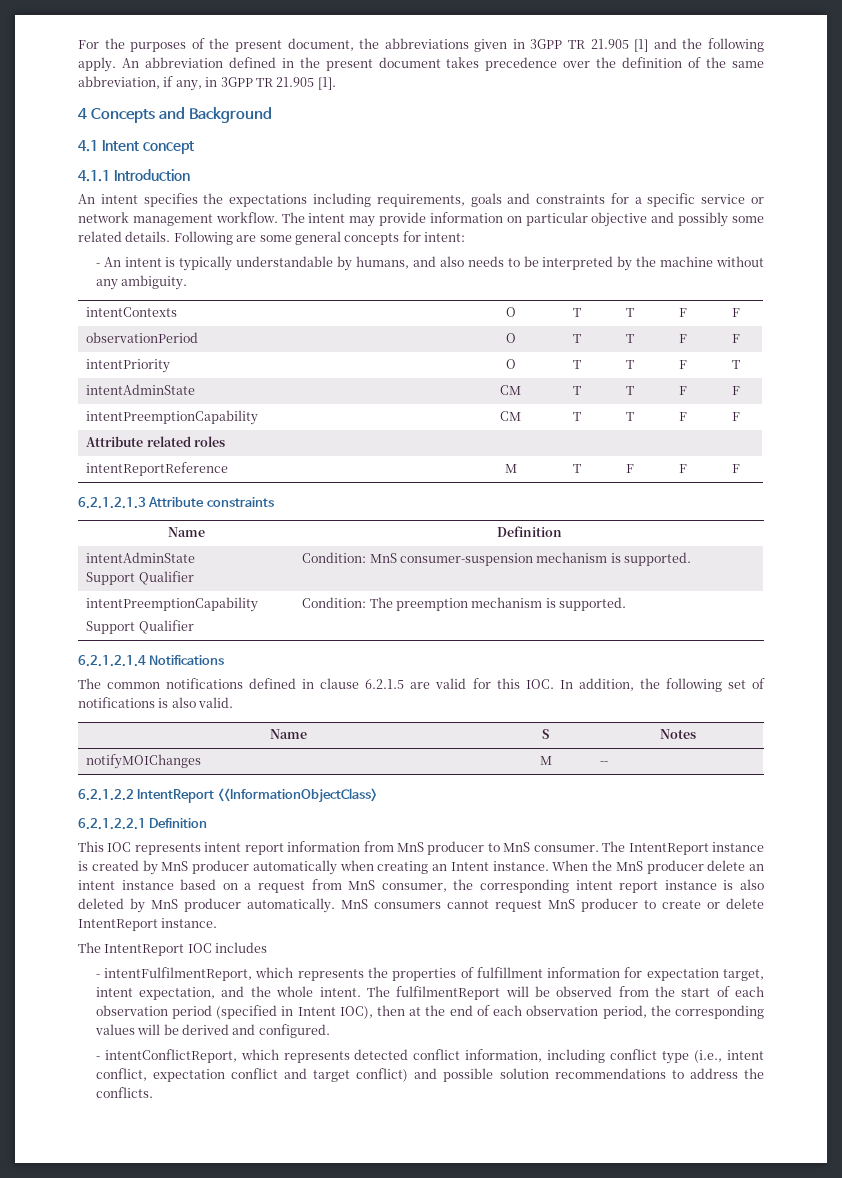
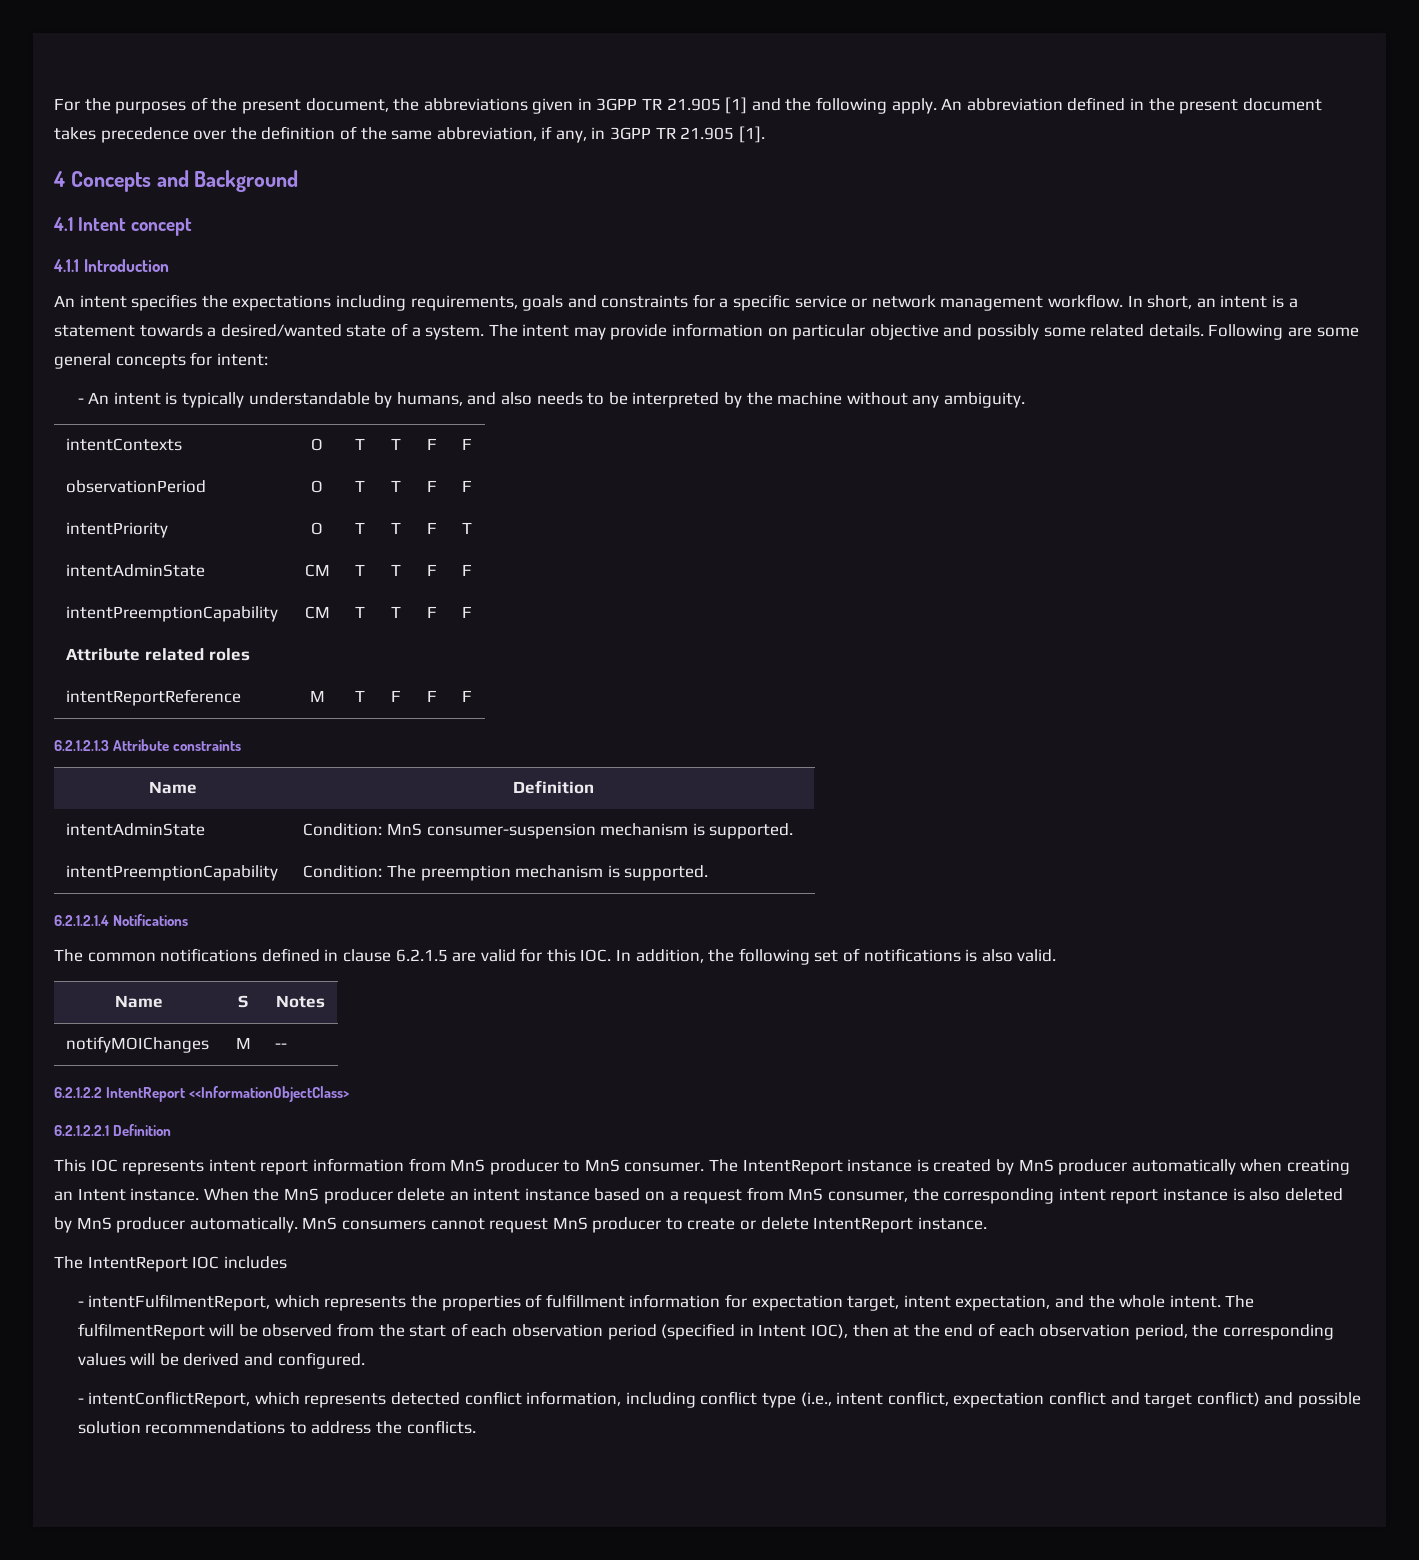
+ In short, an intent is a statement towards a desired/wanted state of a system.
  Name | Definition
- intentAdminState
- Support Qualifier | Condition: MnS consumer-suspension mechanism is supported.
- intentPreemptionCapability
- Support Qualifier | Condition: The preemption mechanism is supported.
+ intentAdminState | Condition: MnS consumer-suspension mechanism is supported.
+ intentPreemptionCapability | Condition: The preemption mechanism is supported.

